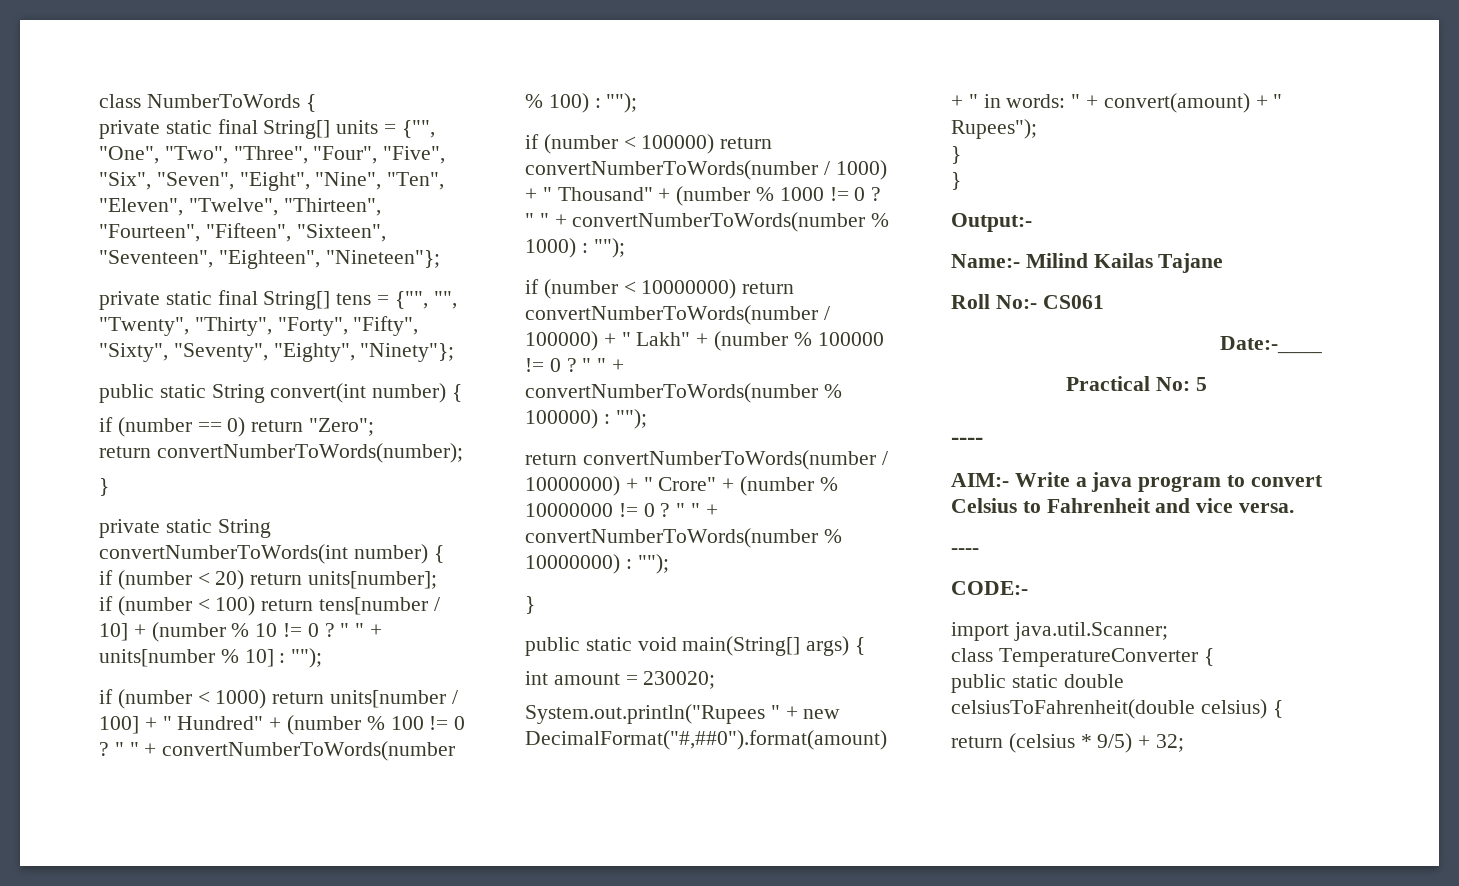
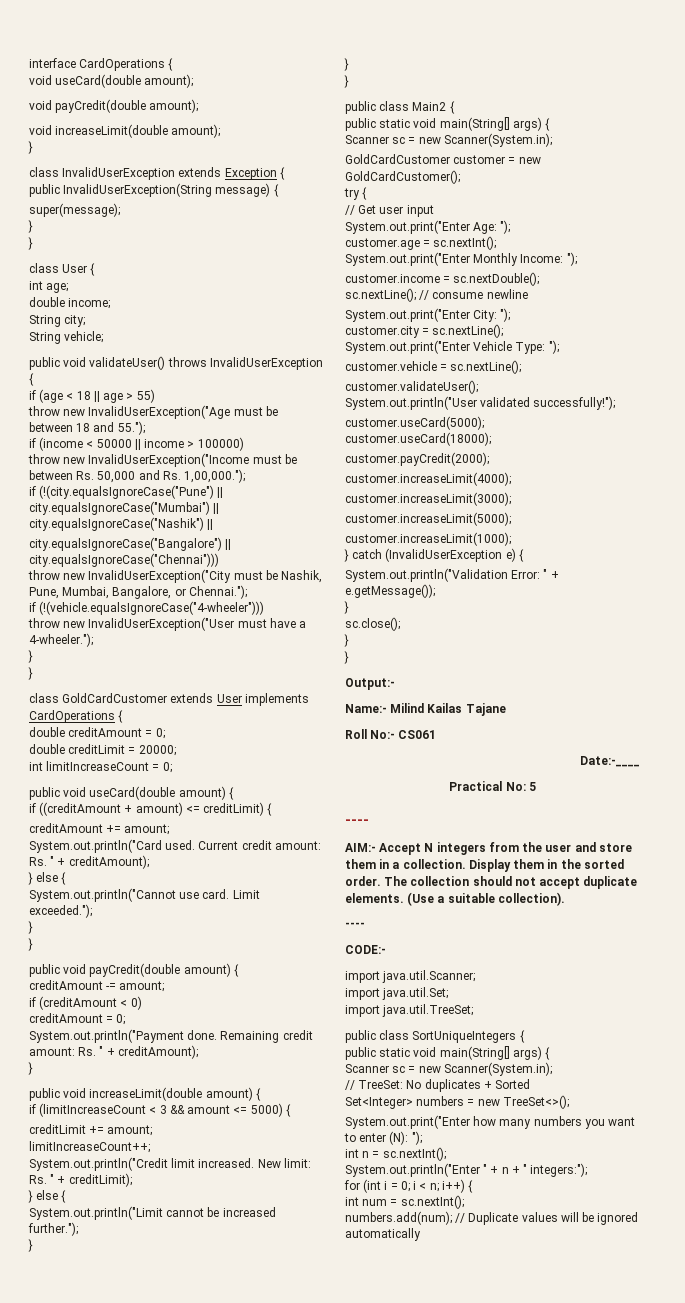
- class NumberToWords {
- private static final String[] units = {"", "One", "Two", "Three", "Four", "Five", "Six", "Seven", "Eight", "Nine", "Ten", "Eleven", "Twelve", "Thirteen", "Fourteen", "Fifteen", "Sixteen", "Seventeen", "Eighteen", "Nineteen"};
- private static final String[] tens = {"", "", "Twenty", "Thirty", "Forty", "Fifty", "Sixty", "Seventy", "Eighty", "Ninety"};
- public static String convert(int number) {
- if (number == 0) return "Zero";
- return convertNumberToWords(number);
+ interface CardOperations {
+ void useCard(double amount);
+ void payCredit(double amount);
+ void increaseLimit(double amount);
  }
- private static String convertNumberToWords(int number) {
- if (number < 20) return units[number];
- if (number < 100) return tens[number / 10] + (number % 10 != 0 ? " " + units[number % 10] : "");
- if (number < 1000) return units[number / 100] + " Hundred" + (number % 100 != 0 ? " " + convertNumberToWords(number % 100) : "");
- if (number < 100000) return convertNumberToWords(number / 1000) + " Thousand" + (number % 1000 != 0 ? " " + convertNumberToWords(number % 1000) : "");
- if (number < 10000000) return convertNumberToWords(number / 100000) + " Lakh" + (number % 100000 != 0 ? " " + convertNumberToWords(number % 100000) : "");
- return convertNumberToWords(number / 10000000) + " Crore" + (number % 10000000 != 0 ? " " + convertNumberToWords(number % 10000000) : "");
+ class InvalidUserException extends Exception {
+ public InvalidUserException(String message) {
+ super(message);
  }
+ }
+ class User {
+ int age;
+ double income;
+ String city;
+ String vehicle;
+ public void validateUser() throws InvalidUserException {
+ if (age < 18 || age > 55)
+ throw new InvalidUserException("Age must be between 18 and 55.");
+ if (income < 50000 || income > 100000)
+ throw new InvalidUserException("Income must be between Rs. 50,000 and Rs. 1,00,000.");
+ if (!(city.equalsIgnoreCase("Pune") || city.equalsIgnoreCase("Mumbai") || city.equalsIgnoreCase("Nashik") ||
+ city.equalsIgnoreCase("Bangalore") || city.equalsIgnoreCase("Chennai")))
+ throw new InvalidUserException("City must be Nashik, Pune, Mumbai, Bangalore, or Chennai.");
+ if (!(vehicle.equalsIgnoreCase("4-wheeler")))
+ throw new InvalidUserException("User must have a 4-wheeler.");
+ }
+ }
+ class GoldCardCustomer extends User implements CardOperations {
+ double creditAmount = 0;
+ double creditLimit = 20000;
+ int limitIncreaseCount = 0;
+ public void useCard(double amount) {
+ if ((creditAmount + amount) <= creditLimit) {
+ creditAmount += amount;
+ System.out.println("Card used. Current credit amount: Rs. " + creditAmount);
+ } else {
+ System.out.println("Cannot use card. Limit exceeded.");
+ }
+ }
+ public void payCredit(double amount) {
+ creditAmount -= amount;
+ if (creditAmount < 0)
+ creditAmount = 0;
+ System.out.println("Payment done. Remaining credit amount: Rs. " + creditAmount);
+ }
+ public void increaseLimit(double amount) {
+ if (limitIncreaseCount < 3 && amount <= 5000) {
+ creditLimit += amount;
+ limitIncreaseCount++;
+ System.out.println("Credit limit increased. New limit: Rs. " + creditLimit);
+ } else {
+ System.out.println("Limit cannot be increased further.");
+ }
+ }
+ }
+ public class Main2 {
  public static void main(String[] args) {
- int amount = 230020;
- System.out.println("Rupees " + new DecimalFormat("#,##0").format(amount) + " in words: " + convert(amount) + " Rupees");
+ Scanner sc = new Scanner(System.in);
+ GoldCardCustomer customer = new GoldCardCustomer();
+ try {
+ // Get user input
+ System.out.print("Enter Age: ");
+ customer.age = sc.nextInt();
+ System.out.print("Enter Monthly Income: ");
+ customer.income = sc.nextDouble();
+ sc.nextLine(); // consume newline
+ System.out.print("Enter City: ");
+ customer.city = sc.nextLine();
+ System.out.print("Enter Vehicle Type: ");
+ customer.vehicle = sc.nextLine();
+ customer.validateUser();
+ System.out.println("User validated successfully!");
+ customer.useCard(5000);
+ customer.useCard(18000);
+ customer.payCredit(2000);
+ customer.increaseLimit(4000);
+ customer.increaseLimit(3000);
+ customer.increaseLimit(5000);
+ customer.increaseLimit(1000);
+ } catch (InvalidUserException e) {
+ System.out.println("Validation Error: " + e.getMessage());
+ }
+ sc.close();
- AIM:- Write a java program to convert Celsius to Fahrenheit and vice versa.
+ AIM:- Accept N integers from the user and store them in a collection. Display them in the sorted order. The collection should not accept duplicate elements. (Use a suitable collection).
  ----
  CODE:-
  import java.util.Scanner;
- class TemperatureConverter {
- public static double celsiusToFahrenheit(double celsius) {
- return (celsius * 9/5) + 32;
+ import java.util.Set;
+ import java.util.TreeSet;
+ public class SortUniqueIntegers {
+ public static void main(String[] args) {
+ Scanner sc = new Scanner(System.in);
+ // TreeSet: No duplicates + Sorted
+ Set<Integer> numbers = new TreeSet<>();
+ System.out.print("Enter how many numbers you want to enter (N): ");
+ int n = sc.nextInt();
+ System.out.println("Enter " + n + " integers:");
+ for (int i = 0; i < n; i++) {
+ int num = sc.nextInt();
+ numbers.add(num); // Duplicate values will be ignored automatically

